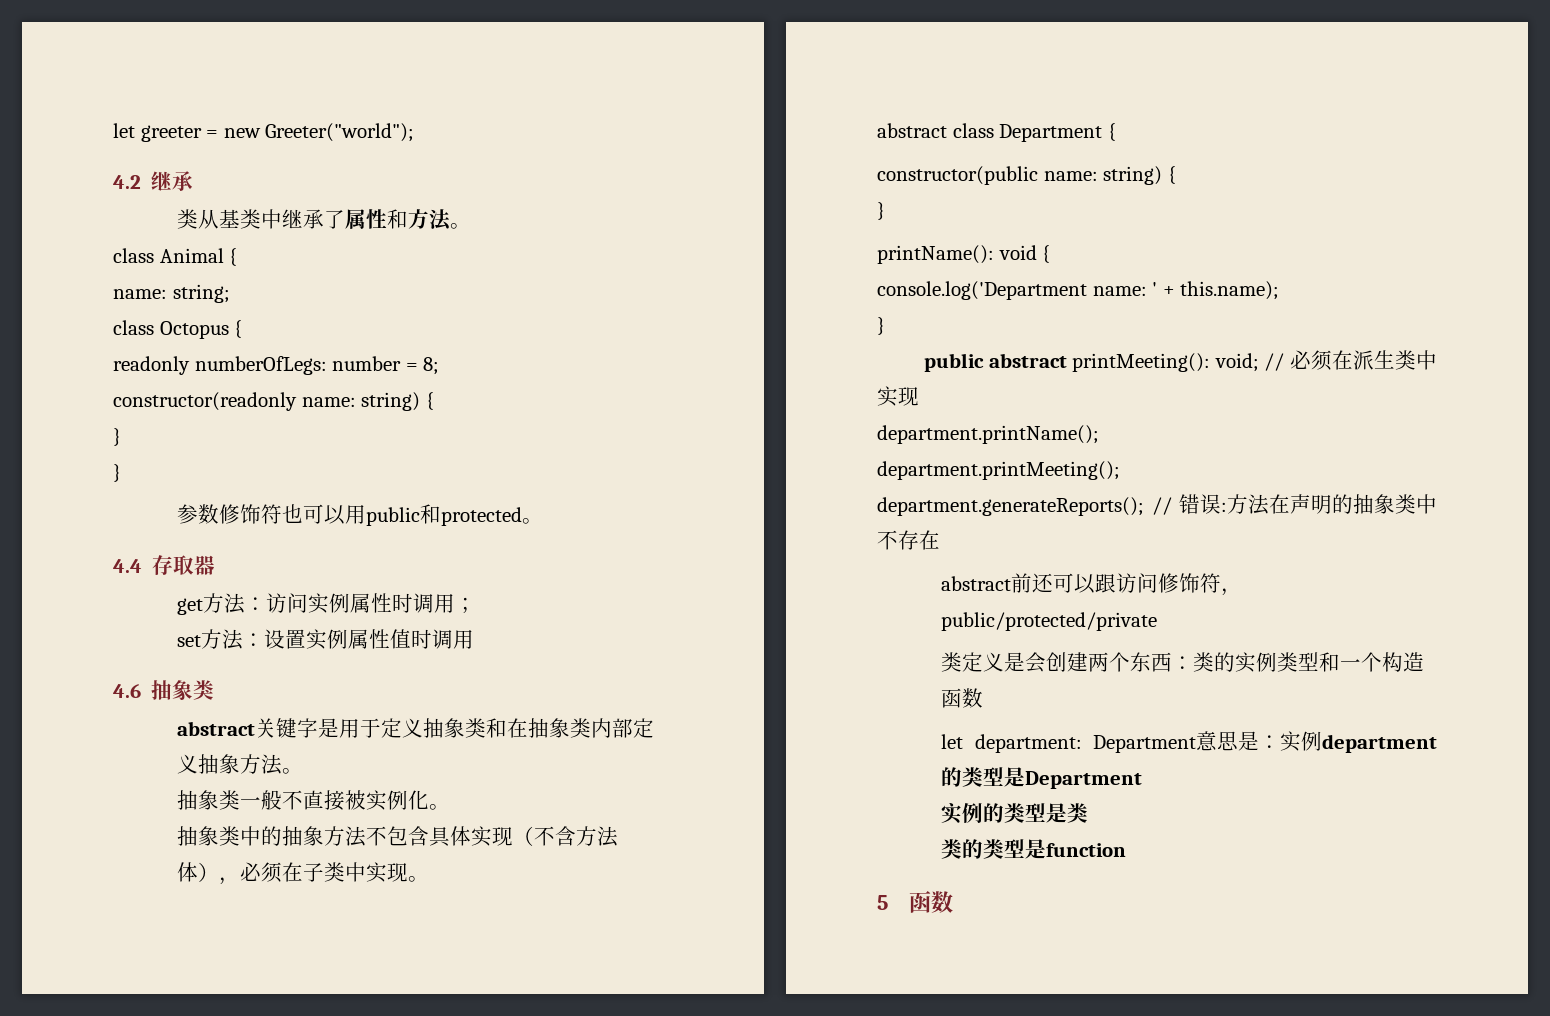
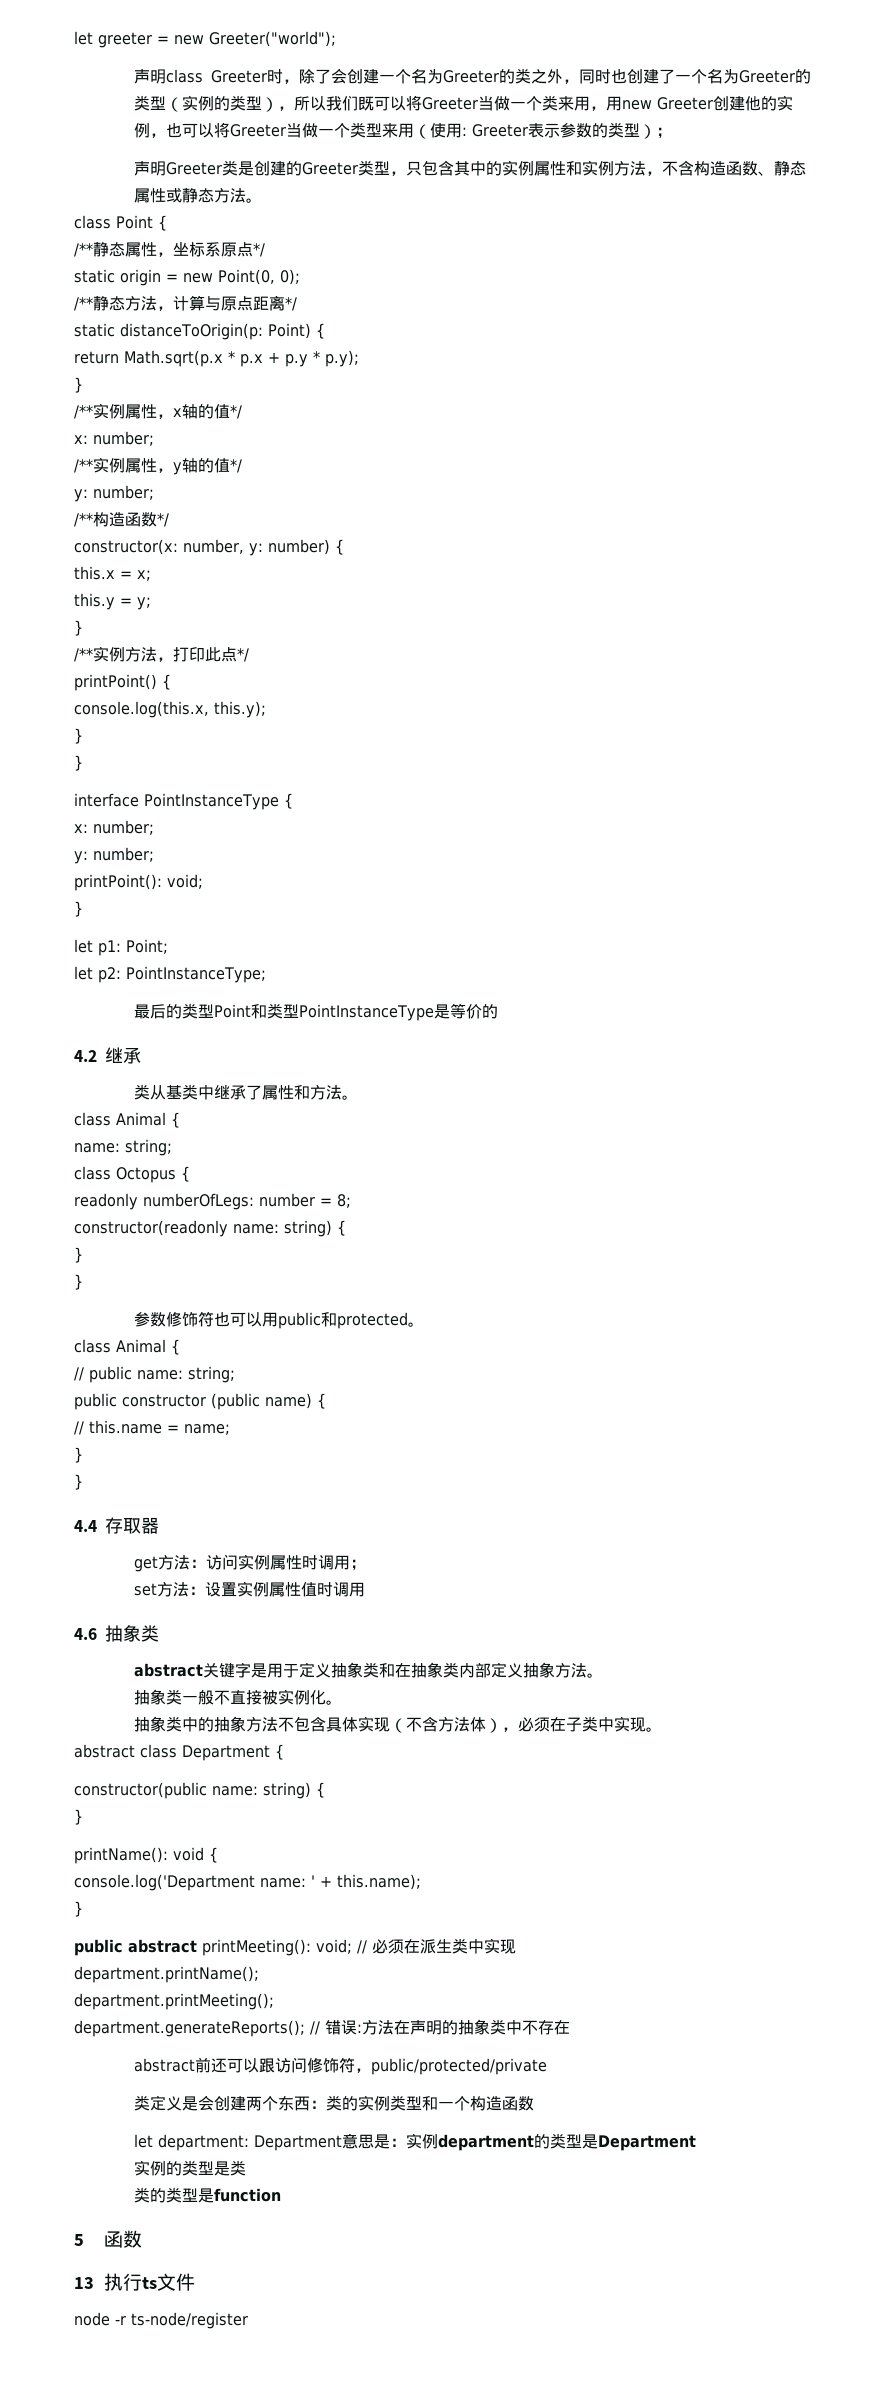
+ 声明class Greeter时，除了会创建一个名为Greeter的类之外，同时也创建了一个名为Greeter的类型（实例的类型），所以我们既可以将Greeter当做一个类来用，用new Greeter创建他的实例，也可以将Greeter当做一个类型来用（使用: Greeter表示参数的类型）；
+ 声明Greeter类是创建的Greeter类型，只包含其中的实例属性和实例方法，不含构造函数、静态属性或静态方法。
+ class Point {
+ /**静态属性，坐标系原点*/
+ static origin = new Point(0, 0);
+ /**静态方法，计算与原点距离*/
+ static distanceToOrigin(p: Point) {
+ return Math.sqrt(p.x * p.x + p.y * p.y);
+ }
+ /**实例属性，x轴的值*/
+ x: number;
+ /**实例属性，y轴的值*/
+ y: number;
+ /**构造函数*/
+ constructor(x: number, y: number) {
+ this.x = x;
+ this.y = y;
+ }
+ /**实例方法，打印此点*/
+ printPoint() {
+ console.log(this.x, this.y);
+ }
+ }
+ interface PointInstanceType {
+ x: number;
+ y: number;
+ printPoint(): void;
+ }
+ let p1: Point;
+ let p2: PointInstanceType;
+ 最后的类型Point和类型PointInstanceType是等价的
  参数修饰符也可以用public和protected。
+ class Animal {
+ // public name: string;
+ public constructor (public name) {
+ // this.name = name;
+ }
+ }
+ 13执行ts文件
+ node -r ts-node/register

